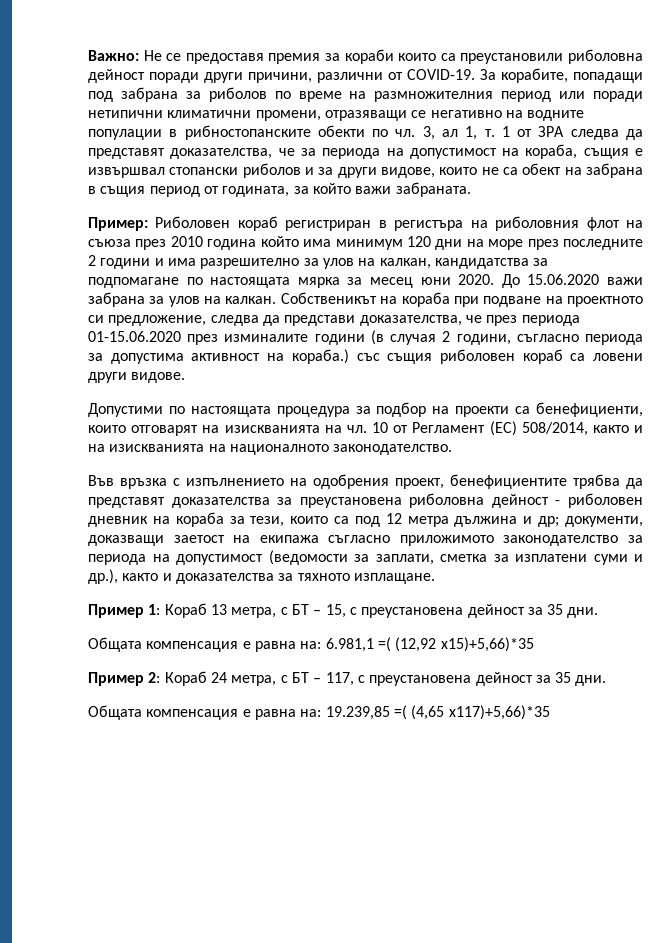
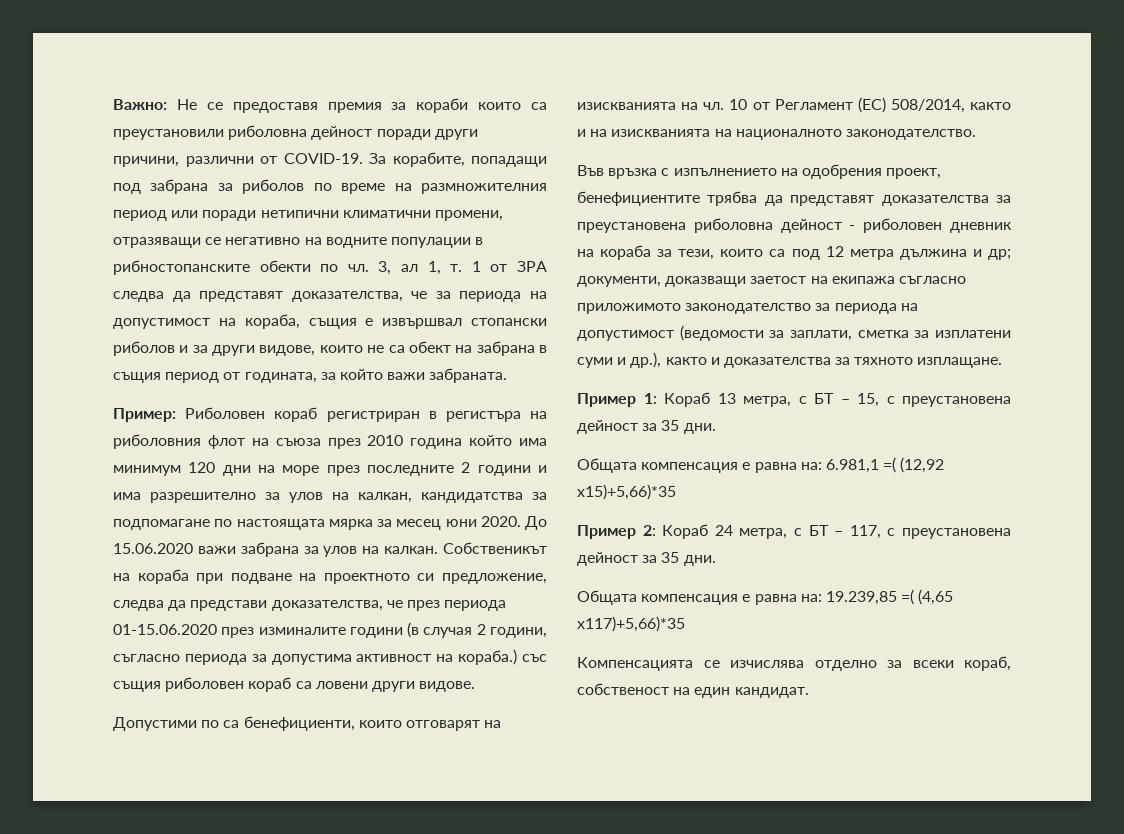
- Допустими по настоящата процедура за подбор на проекти са бенефициенти, които отговарят на изискванията на чл.
+ Допустими по са бенефициенти, които отговарят на изискванията на чл.
+ Компенсацията се изчислява отделно за всеки кораб, собственост на един кандидат.

